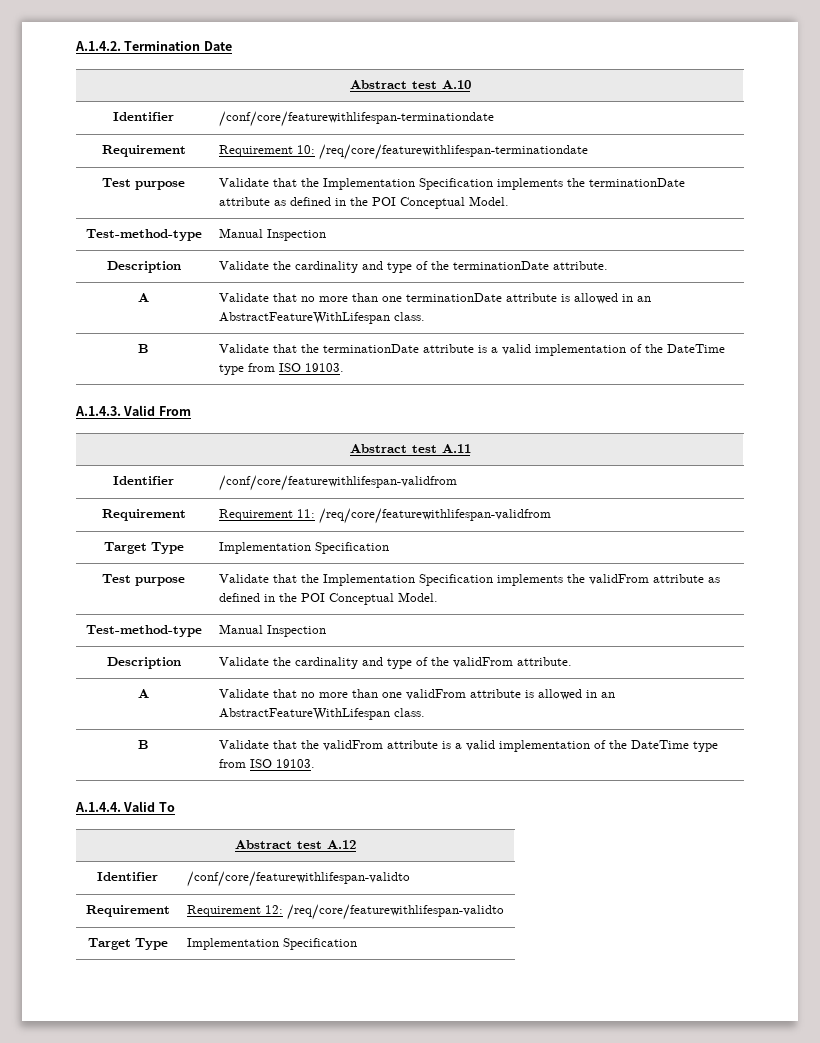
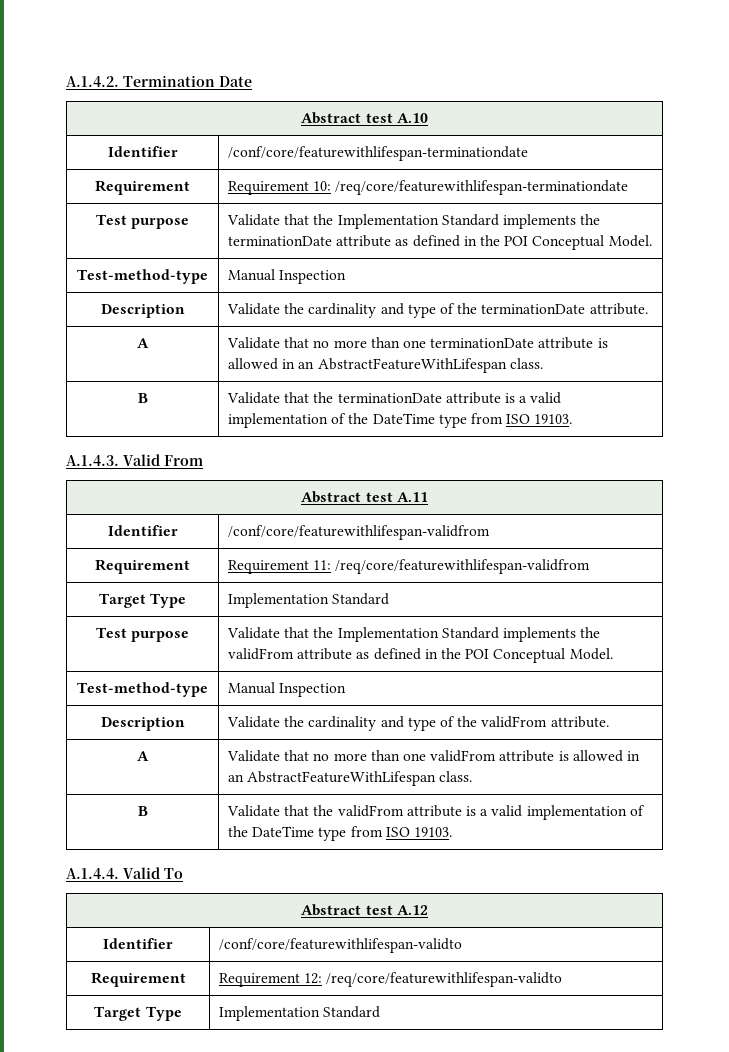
- Test purpose | Validate that the Implementation Specification implements the terminationDate attribute as defined in the POI Conceptual Model.
+ Test purpose | Validate that the Implementation Standard implements the terminationDate attribute as defined in the POI Conceptual Model.
  Requirement | Requirement 11: /req/core/featurewithlifespan-validfrom
- Target Type | Implementation Specification
- Test purpose | Validate that the Implementation Specification implements the validFrom attribute as defined in the POI Conceptual Model.
+ Target Type | Implementation Standard
+ Test purpose | Validate that the Implementation Standard implements the validFrom attribute as defined in the POI Conceptual Model.
  Requirement | Requirement 12: /req/core/featurewithlifespan-validto
- Target Type | Implementation Specification
+ Target Type | Implementation Standard

